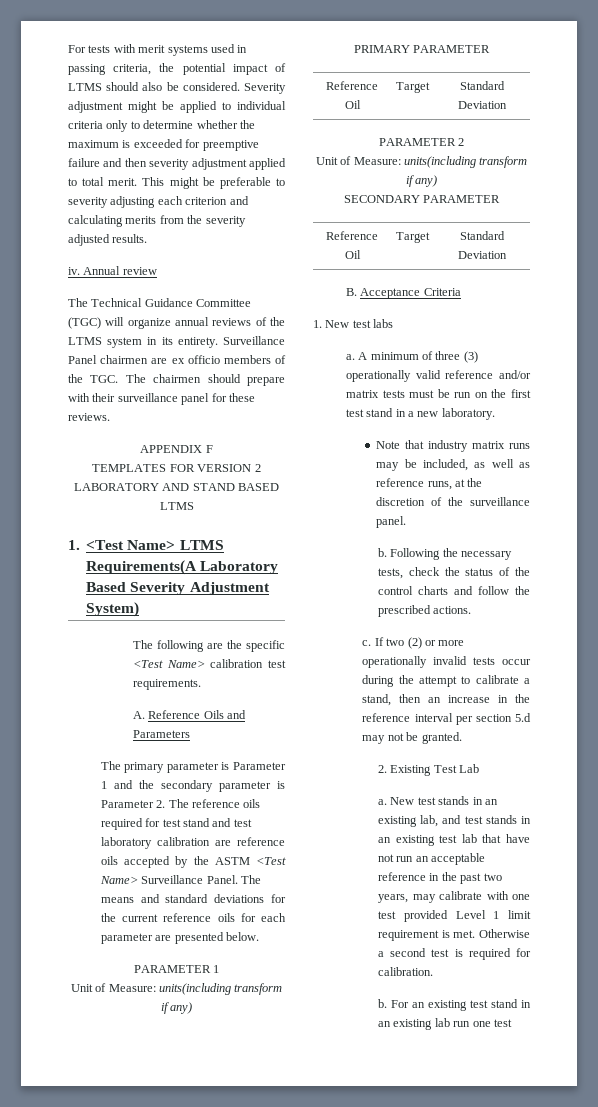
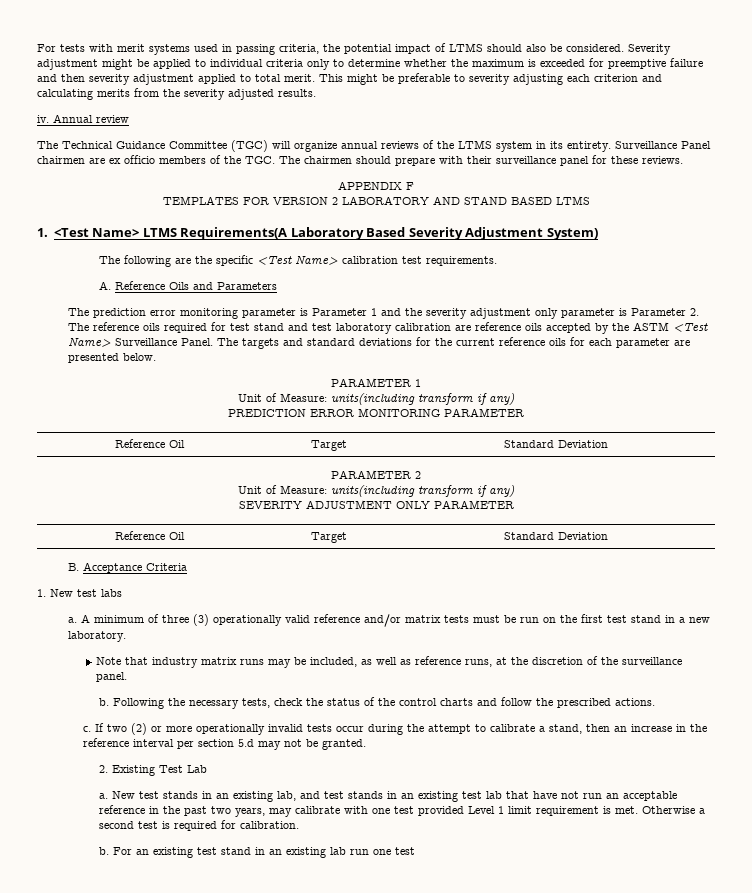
- The primary parameter is Parameter 1 and the secondary parameter is Parameter 2. The reference oils required for test stand and test laboratory calibration are reference oils accepted by the ASTM <Test Name> Surveillance Panel.
+ The prediction error monitoring parameter is Parameter 1 and the severity adjustment only parameter is Parameter 2. The reference oils required for test stand and test laboratory calibration are reference oils accepted by the ASTM <Test Name> Surveillance Panel.
- The means and standard deviations for the current reference oils for each parameter are presented below.
+ The targets and standard deviations for the current reference oils for each parameter are presented below.
- PRIMARY PARAMETER
+ PREDICTION ERROR MONITORING PARAMETER
- SECONDARY PARAMETER
+ SEVERITY ADJUSTMENT ONLY PARAMETER

